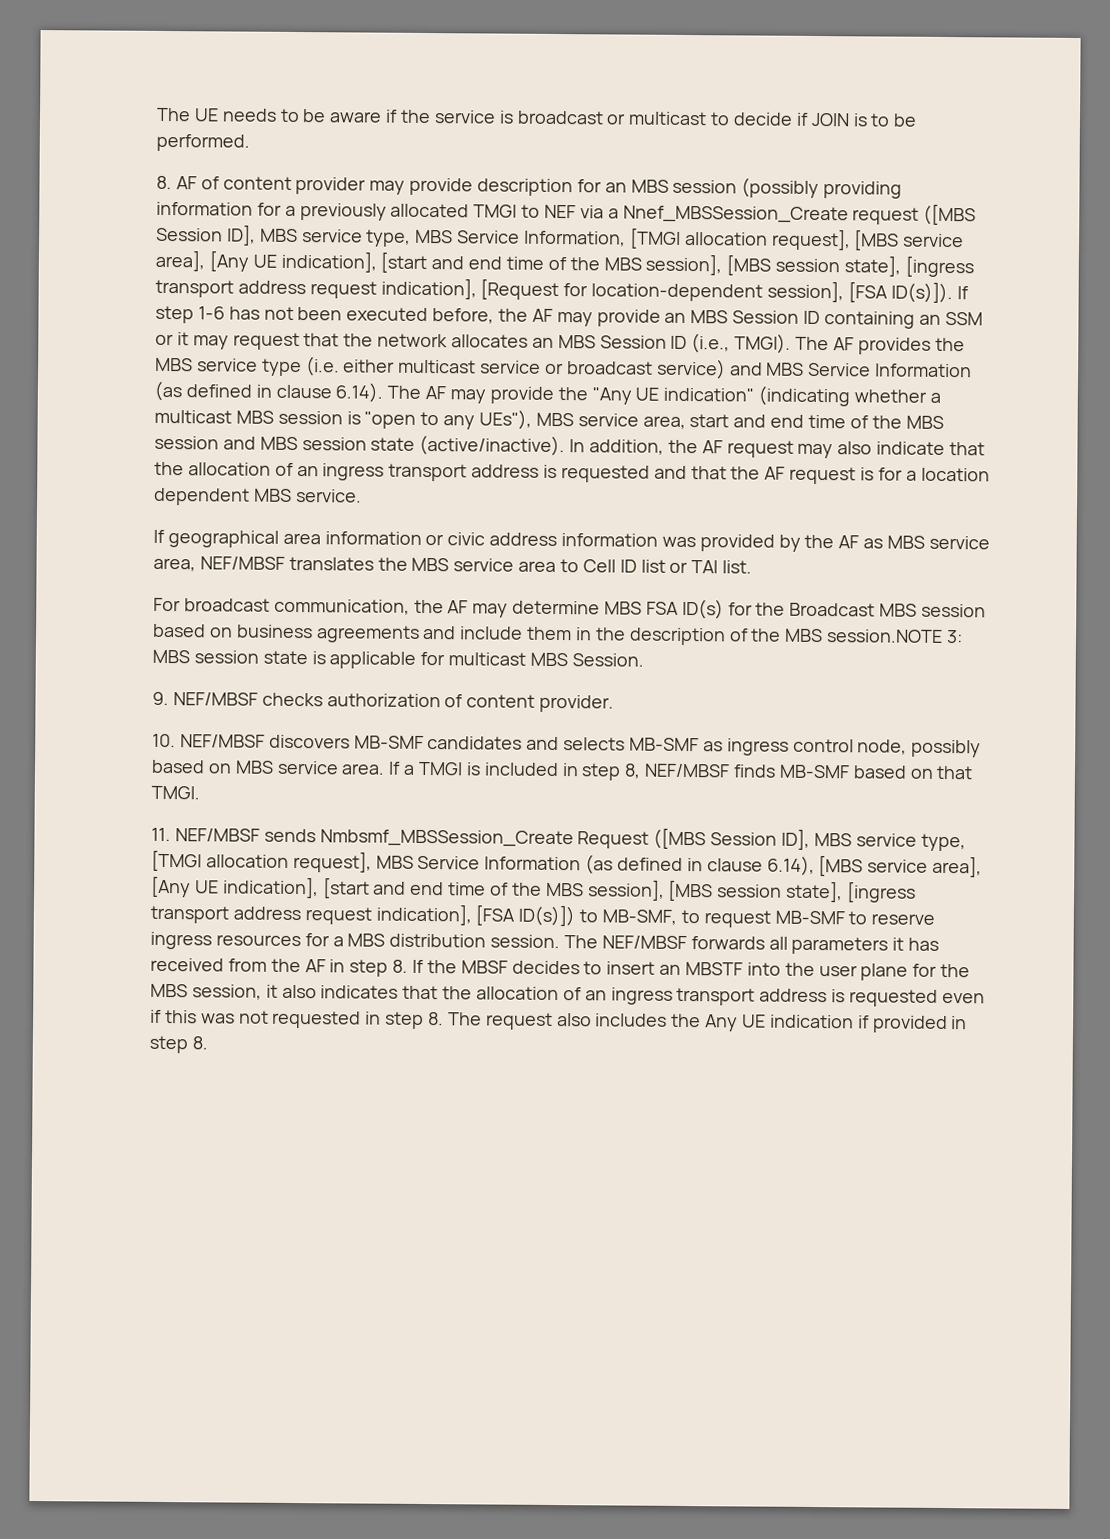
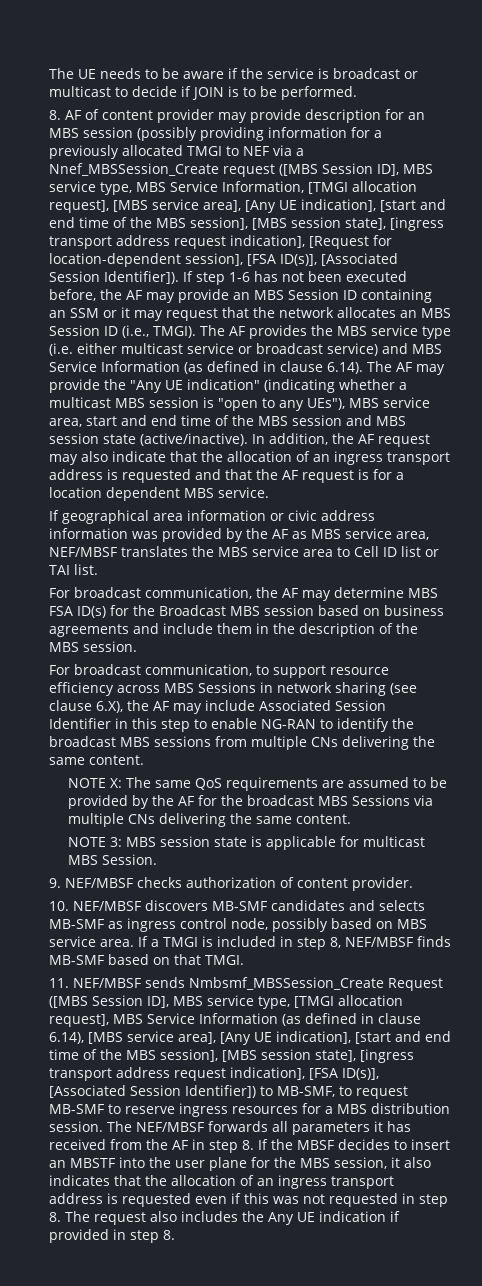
- 8. AF of content provider may provide description for an MBS session (possibly providing information for a previously allocated TMGI to NEF via a Nnef_MBSSession_Create request ([MBS Session ID], MBS service type, MBS Service Information, [TMGI allocation request], [MBS service area], [Any UE indication], [start and end time of the MBS session], [MBS session state], [ingress transport address request indication], [Request for location-dependent session], [FSA ID(s)]).
+ 8. AF of content provider may provide description for an MBS session (possibly providing information for a previously allocated TMGI to NEF via a Nnef_MBSSession_Create request ([MBS Session ID], MBS service type, MBS Service Information, [TMGI allocation request], [MBS service area], [Any UE indication], [start and end time of the MBS session], [MBS session state], [ingress transport address request indication], [Request for location-dependent session], [FSA ID(s)], [Associated Session Identifier]).
- For broadcast communication, the AF may determine MBS FSA ID(s) for the Broadcast MBS session based on business agreements and include them in the description of the MBS session.NOTE 3: MBS session state is applicable for multicast MBS Session.
+ For broadcast communication, the AF may determine MBS FSA ID(s) for the Broadcast MBS session based on business agreements and include them in the description of the MBS session.
+ For broadcast communication, to support resource efficiency across MBS Sessions in network sharing (see clause 6.X), the AF may include Associated Session Identifier in this step to enable NG-RAN to identify the broadcast MBS sessions from multiple CNs delivering the same content.
+ NOTE X: The same QoS requirements are assumed to be provided by the AF for the broadcast MBS Sessions via multiple CNs delivering the same content.
+ NOTE 3: MBS session state is applicable for multicast MBS Session.
- 11. NEF/MBSF sends Nmbsmf_MBSSession_Create Request ([MBS Session ID], MBS service type, [TMGI allocation request], MBS Service Information (as defined in clause 6.14), [MBS service area], [Any UE indication], [start and end time of the MBS session], [MBS session state], [ingress transport address request indication], [FSA ID(s)]) to MB-SMF, to request MB-SMF to reserve ingress resources for a MBS distribution session.
+ 11. NEF/MBSF sends Nmbsmf_MBSSession_Create Request ([MBS Session ID], MBS service type, [TMGI allocation request], MBS Service Information (as defined in clause 6.14), [MBS service area], [Any UE indication], [start and end time of the MBS session], [MBS session state], [ingress transport address request indication], [FSA ID(s)], [Associated Session Identifier]) to MB-SMF, to request MB-SMF to reserve ingress resources for a MBS distribution session.

